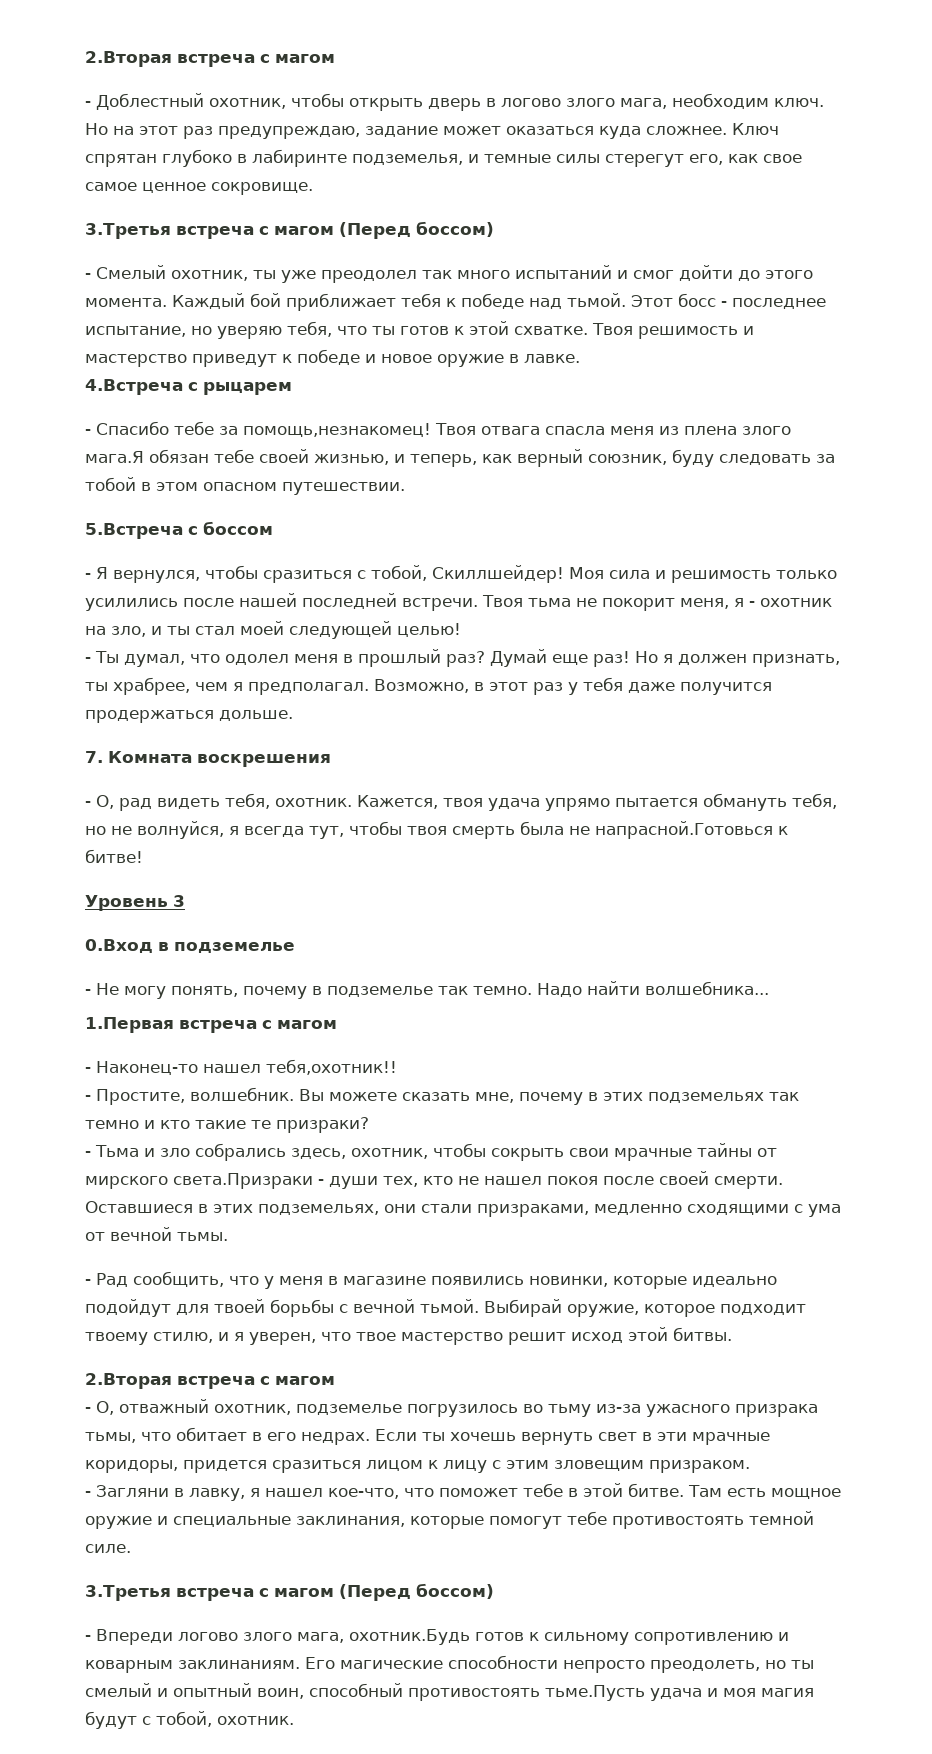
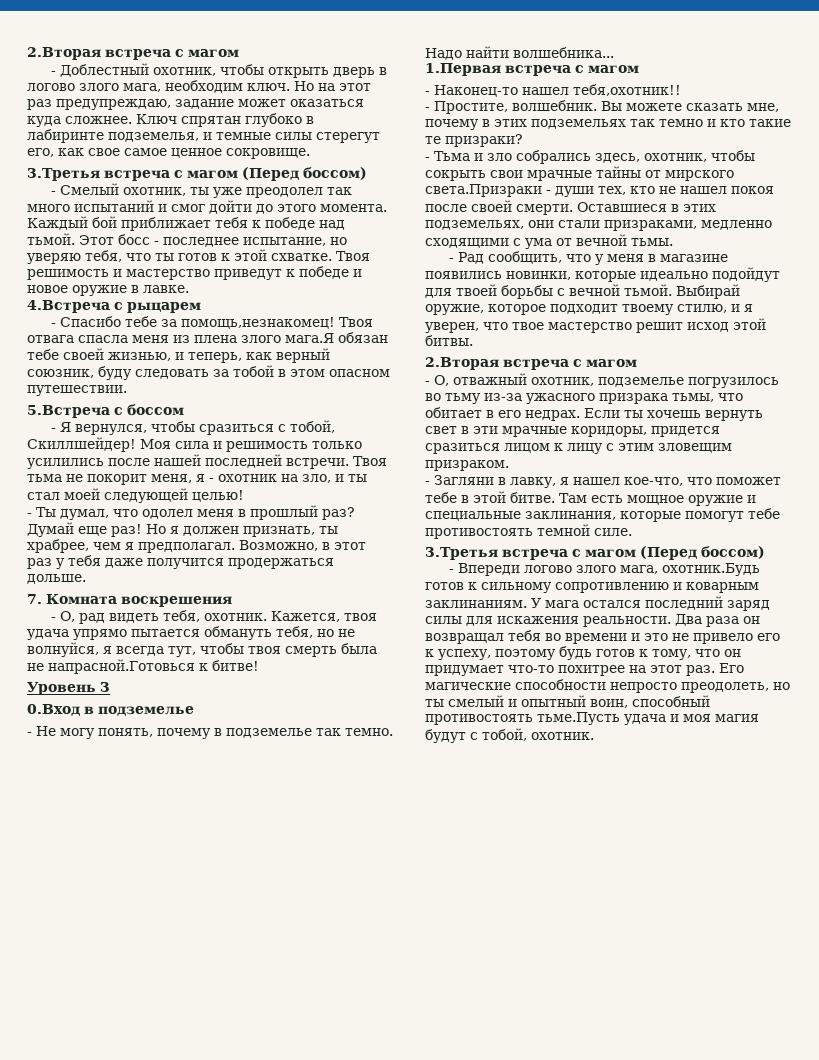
+ У мага остался последний заряд силы для искажения реальности. Два раза он возвращал тебя во времени и это не привело его к успеху, поэтому будь готов к тому, что он придумает что-то похитрее на этот раз.

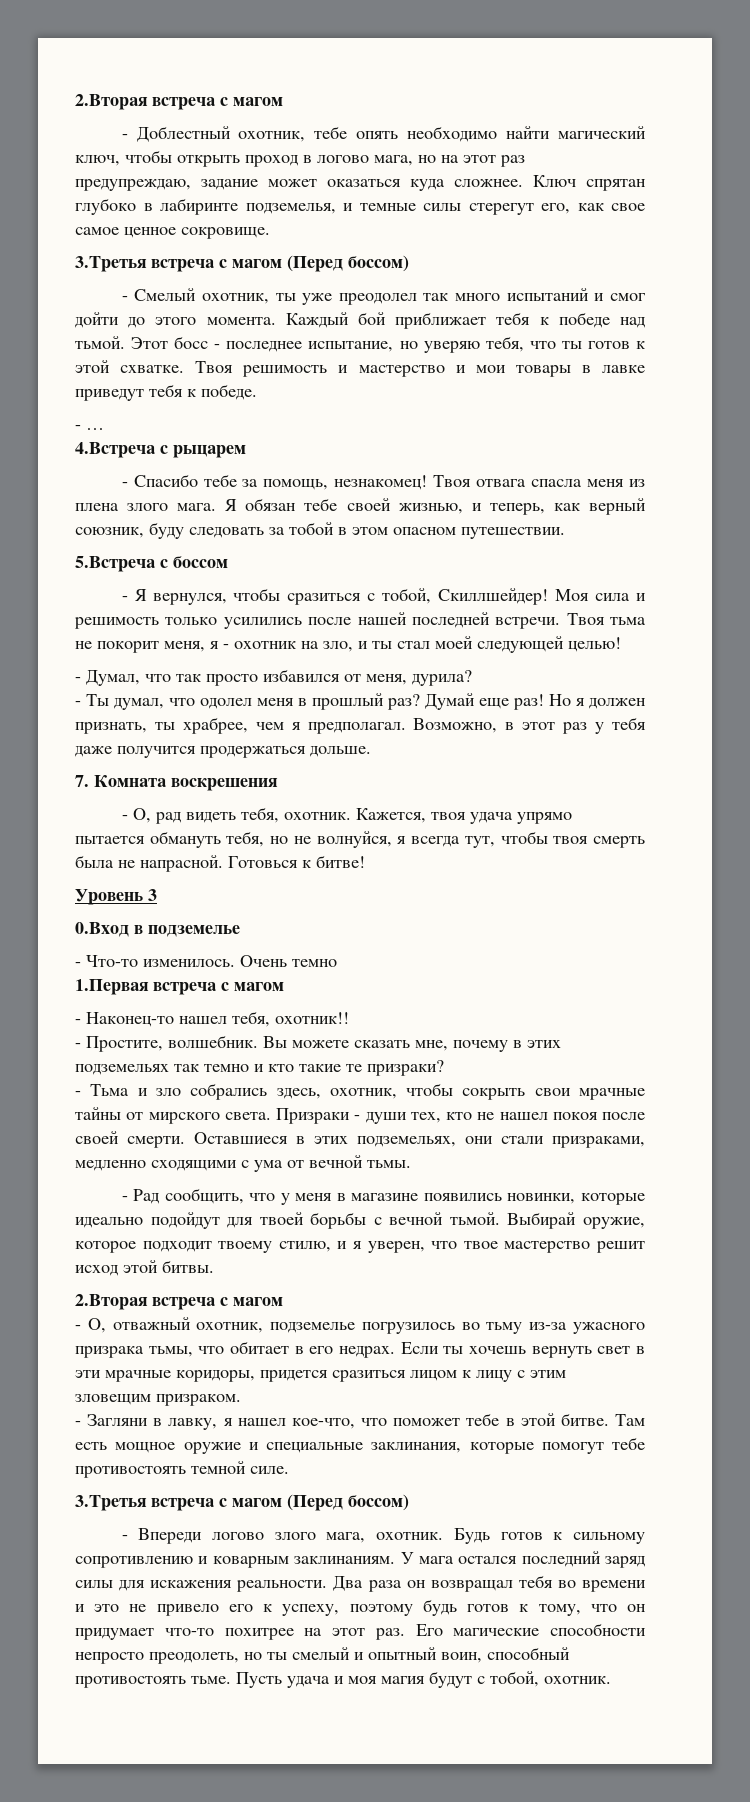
- - Доблестный охотник, чтобы открыть дверь в логово злого мага, необходим ключ. Но на этот раз предупреждаю, задание может оказаться куда сложнее.
+ - Доблестный охотник, тебе опять необходимо найти магический ключ, чтобы открыть проход в логово мага, но на этот раз предупреждаю, задание может оказаться куда сложнее.
- Твоя решимость и мастерство приведут к победе и новое оружие в лавке.
+ Твоя решимость и мастерство и мои товары в лавке приведут тебя к победе.
+ - …
- - Спасибо тебе за помощь,незнакомец!
+ - Спасибо тебе за помощь, незнакомец!
- Твоя отвага спасла меня из плена злого мага.Я обязан тебе своей жизнью, и теперь, как верный союзник, буду следовать за тобой в этом опасном путешествии.
+ Твоя отвага спасла меня из плена злого мага. Я обязан тебе своей жизнью, и теперь, как верный союзник, буду следовать за тобой в этом опасном путешествии.
+ - Думал, что так просто избавился от меня, дурила?
- Кажется, твоя удача упрямо пытается обмануть тебя, но не волнуйся, я всегда тут, чтобы твоя смерть была не напрасной.Готовься к битве!
+ Кажется, твоя удача упрямо пытается обмануть тебя, но не волнуйся, я всегда тут, чтобы твоя смерть была не напрасной. Готовься к битве!
- - Не могу понять, почему в подземелье так темно. Надо найти волшебника...
+ - Что-то изменилось. Очень темно
- - Наконец-то нашел тебя,охотник!!
+ - Наконец-то нашел тебя, охотник!!
- - Тьма и зло собрались здесь, охотник, чтобы сокрыть свои мрачные тайны от мирского света.Призраки - души тех, кто не нашел покоя после своей смерти.
+ - Тьма и зло собрались здесь, охотник, чтобы сокрыть свои мрачные тайны от мирского света. Призраки - души тех, кто не нашел покоя после своей смерти.
- - Впереди логово злого мага, охотник.Будь готов к сильному сопротивлению и коварным заклинаниям.
+ - Впереди логово злого мага, охотник. Будь готов к сильному сопротивлению и коварным заклинаниям.
- Его магические способности непросто преодолеть, но ты смелый и опытный воин, способный противостоять тьме.Пусть удача и моя магия будут с тобой, охотник.
+ Его магические способности непросто преодолеть, но ты смелый и опытный воин, способный противостоять тьме. Пусть удача и моя магия будут с тобой, охотник.

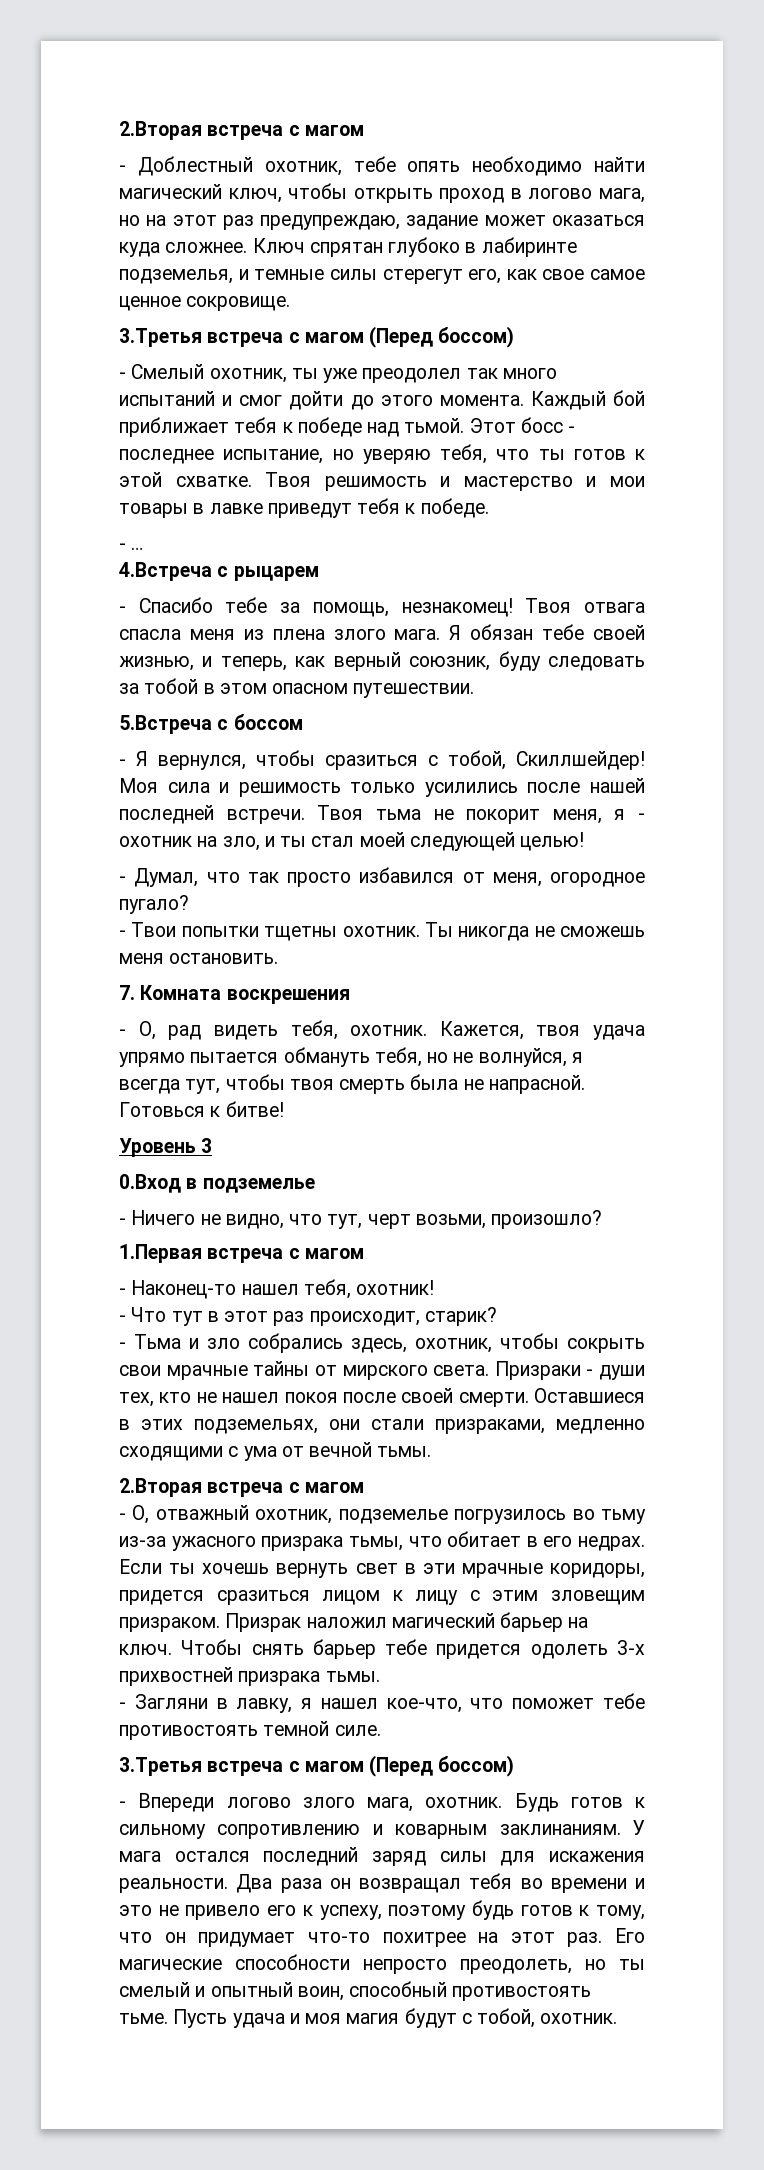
- - Думал, что так просто избавился от меня, дурила?
- - Ты думал, что одолел меня в прошлый раз? Думай еще раз! Но я должен признать, ты храбрее, чем я предполагал. Возможно, в этот раз у тебя даже получится продержаться дольше.
+ - Думал, что так просто избавился от меня, огородное пугало?
+ - Твои попытки тщетны охотник. Ты никогда не сможешь меня остановить.
- - Что-то изменилось. Очень темно
+ - Ничего не видно, что тут, черт возьми, произошло?
- - Наконец-то нашел тебя, охотник!!
- - Простите, волшебник. Вы можете сказать мне, почему в этих подземельях так темно и кто такие те призраки?
+ - Наконец-то нашел тебя, охотник!
+ - Что тут в этот раз происходит, старик?
- - Рад сообщить, что у меня в магазине появились новинки, которые идеально подойдут для твоей борьбы с вечной тьмой. Выбирай оружие, которое подходит твоему стилю, и я уверен, что твое мастерство решит исход этой битвы.
+ Призрак наложил магический барьер на ключ. Чтобы снять барьер тебе придется одолеть 3-х прихвостней призрака тьмы.
- - Загляни в лавку, я нашел кое-что, что поможет тебе в этой битве. Там есть мощное оружие и специальные заклинания, которые помогут тебе противостоять темной силе.
+ - Загляни в лавку, я нашел кое-что, что поможет тебе противостоять темной силе.

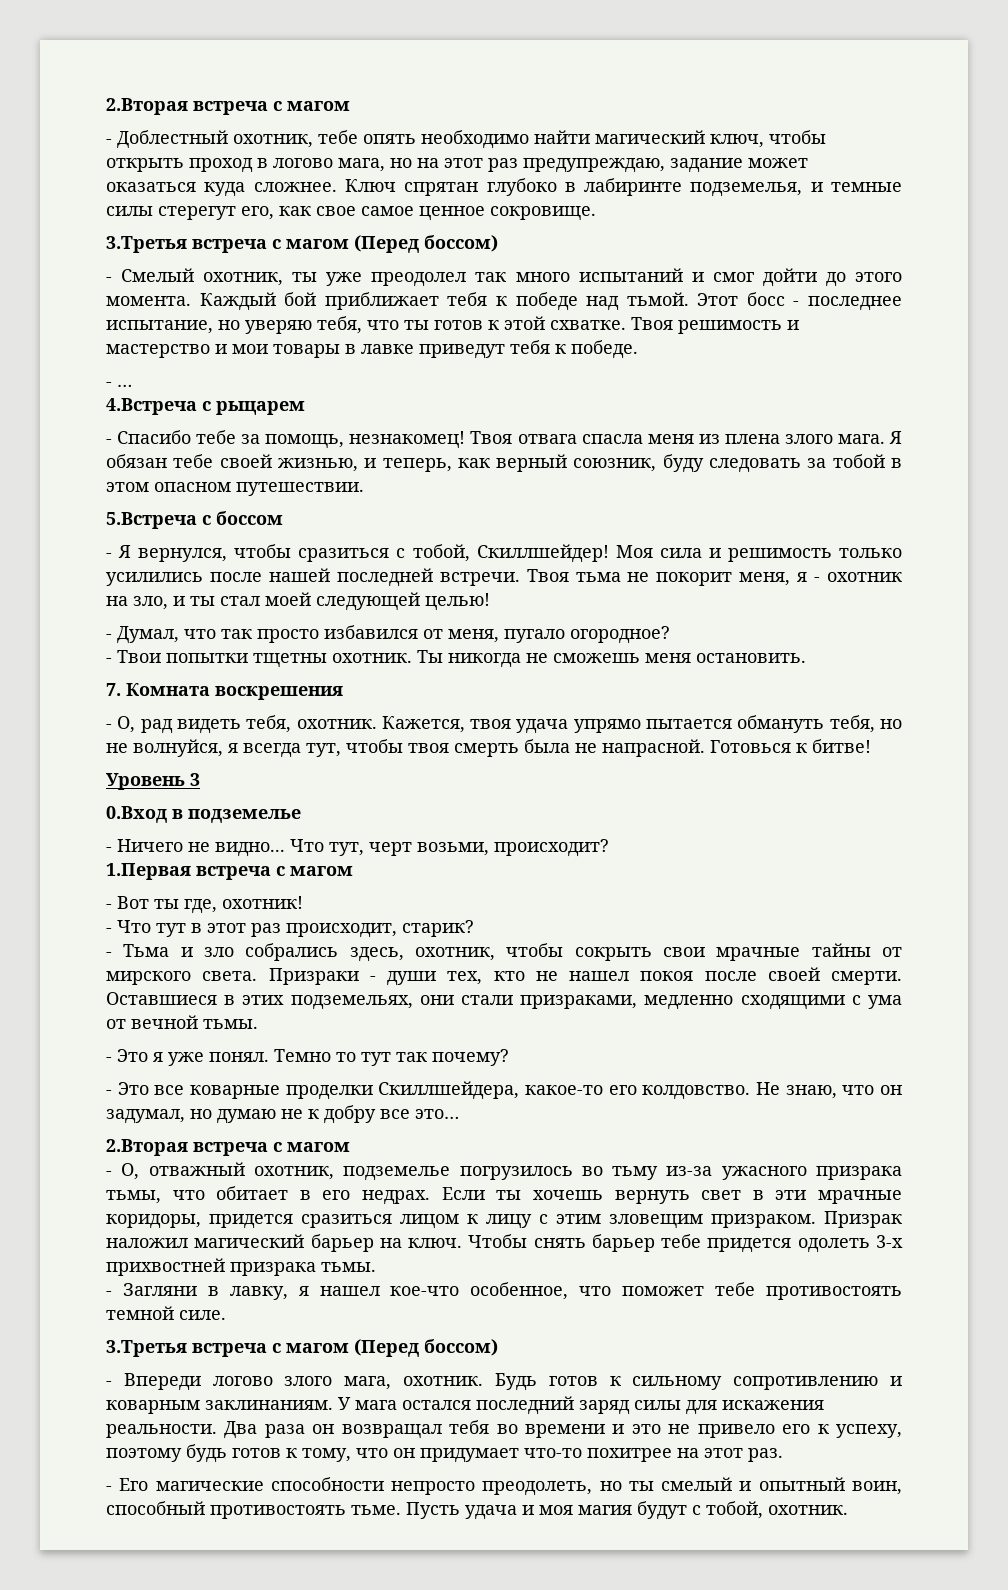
- - Думал, что так просто избавился от меня, огородное пугало?
+ - Думал, что так просто избавился от меня, пугало огородное?
- - Ничего не видно, что тут, черт возьми, произошло?
+ - Ничего не видно... Что тут, черт возьми, происходит?
- - Наконец-то нашел тебя, охотник!
+ - Вот ты где, охотник!
+ - Это я уже понял. Темно то тут так почему?
+ - Это все коварные проделки Скиллшейдера, какое-то его колдовство. Не знаю, что он задумал, но думаю не к добру все это…
- - Загляни в лавку, я нашел кое-что, что поможет тебе противостоять темной силе.
+ - Загляни в лавку, я нашел кое-что особенное, что поможет тебе противостоять темной силе.
- Два раза он возвращал тебя во времени и это не привело его к успеху, поэтому будь готов к тому, что он придумает что-то похитрее на этот раз. Его магические способности непросто преодолеть, но ты смелый и опытный воин, способный противостоять тьме.
+ Два раза он возвращал тебя во времени и это не привело его к успеху, поэтому будь готов к тому, что он придумает что-то похитрее на этот раз.
+ - Его магические способности непросто преодолеть, но ты смелый и опытный воин, способный противостоять тьме.

